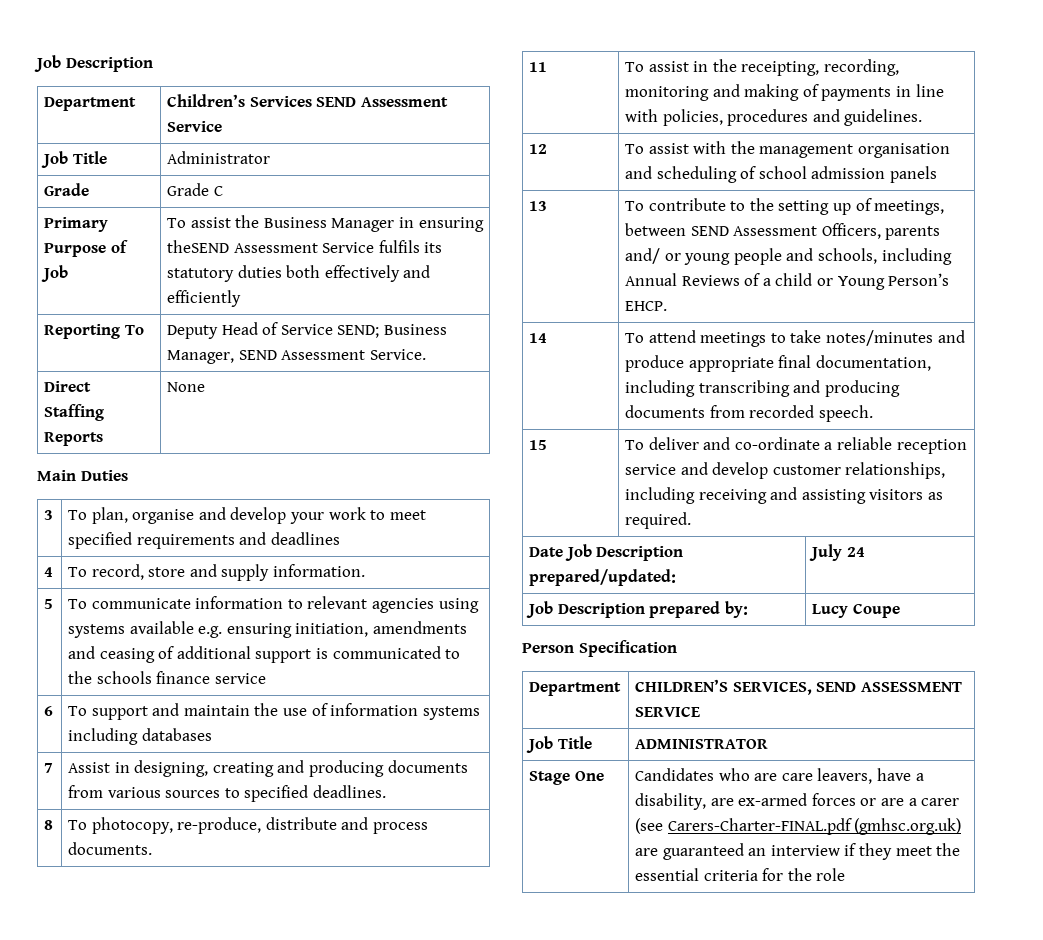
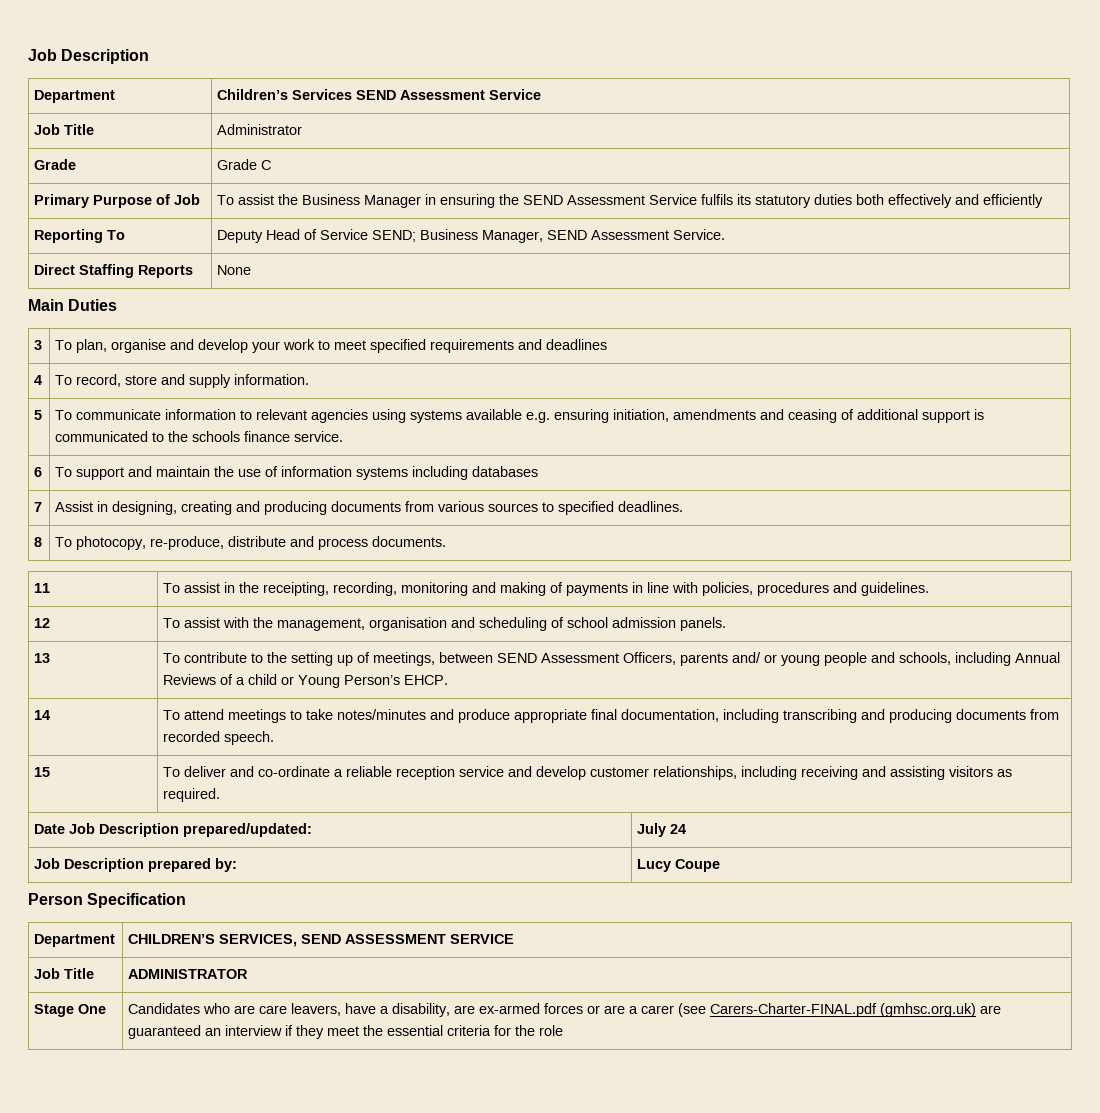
- Primary Purpose of Job | To assist the Business Manager in ensuring theSEND Assessment Service fulfils its statutory duties both effectively and efficiently
+ Primary Purpose of Job | To assist the Business Manager in ensuring the SEND Assessment Service fulfils its statutory duties both effectively and efficiently
- 5 | To communicate information to relevant agencies using systems available e.g. ensuring initiation, amendments and ceasing of additional support is communicated to the schools finance service
+ 5 | To communicate information to relevant agencies using systems available e.g. ensuring initiation, amendments and ceasing of additional support is communicated to the schools finance service.
- 12 | To assist with the management organisation and scheduling of school admission panels
+ 12 | To assist with the management, organisation and scheduling of school admission panels.

